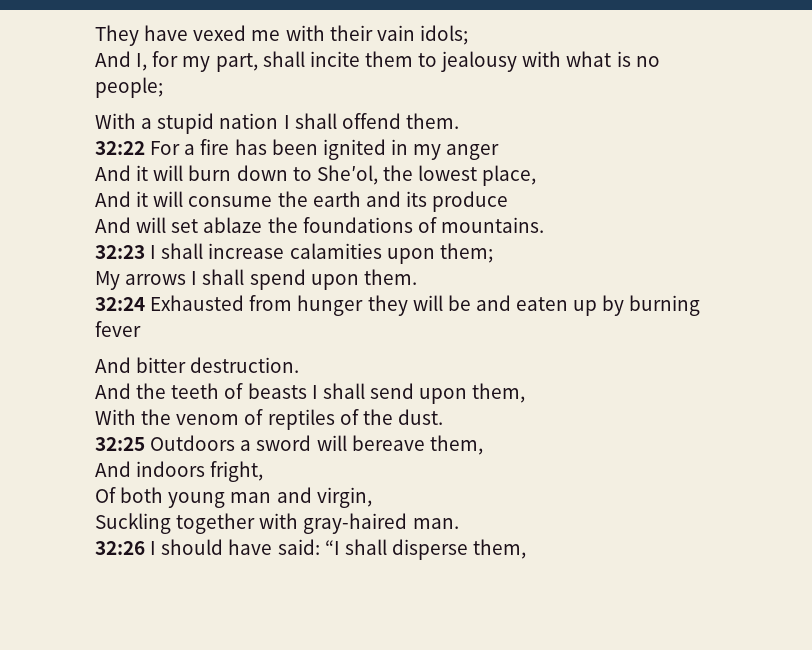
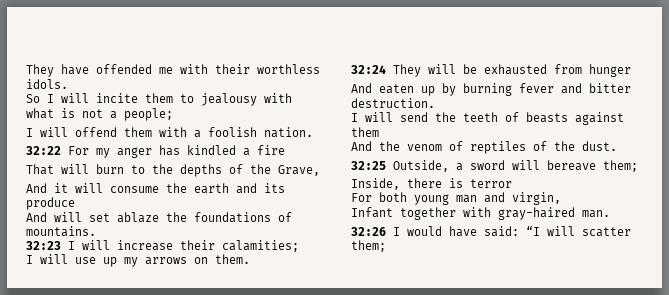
- They have vexed me with their vain idols;
- And I, for my part, shall incite them to jealousy with what is no people;
+ They have offended me with their worthless idols.
+ So I will incite them to jealousy with what is not a people;
- With a stupid nation I shall offend them.
- 32:22 For a fire has been ignited in my anger
- And it will burn down to She′ol, the lowest place,
+ I will offend them with a foolish nation.
+ 32:22 For my anger has kindled a fire
+ That will burn to the depths of the Grave,
- 32:23 I shall increase calamities upon them;
- My arrows I shall spend upon them.
- 32:24 Exhausted from hunger they will be and eaten up by burning fever
- And bitter destruction.
+ 32:23 I will increase their calamities;
+ I will use up my arrows on them.
+ 32:24 They will be exhausted from hunger
+ And eaten up by burning fever and bitter destruction.
- And the teeth of beasts I shall send upon them,
- With the venom of reptiles of the dust.
+ I will send the teeth of beasts against them
+ And the venom of reptiles of the dust.
- 32:25 Outdoors a sword will bereave them,
- And indoors fright,
- Of both young man and virgin,
+ 32:25 Outside, a sword will bereave them;
+ Inside, there is terror
+ For both young man and virgin,
- Suckling together with gray-haired man.
+ Infant together with gray-haired man.
- 32:26 I should have said: “I shall disperse them,
+ 32:26 I would have said: “I will scatter them;

